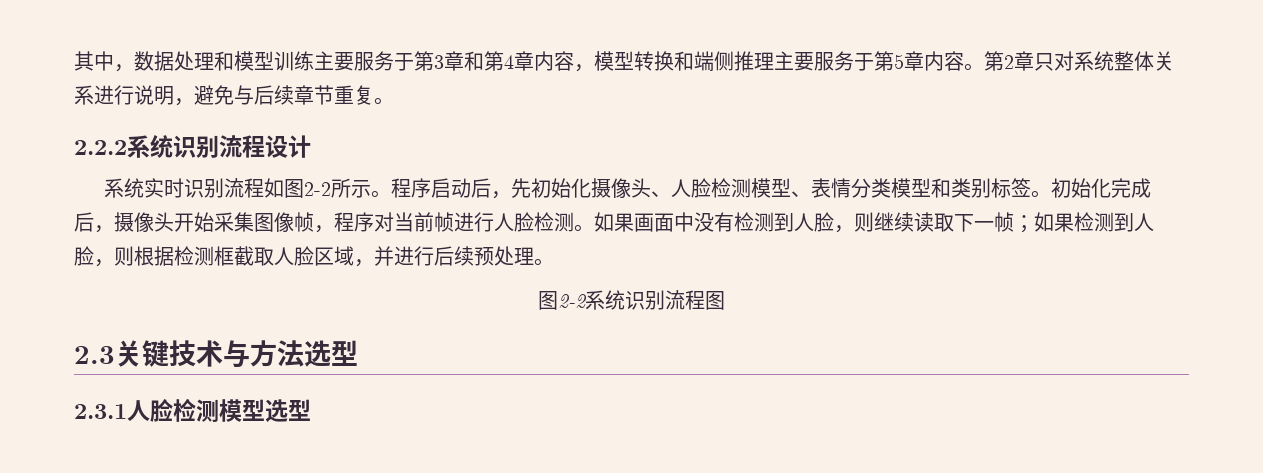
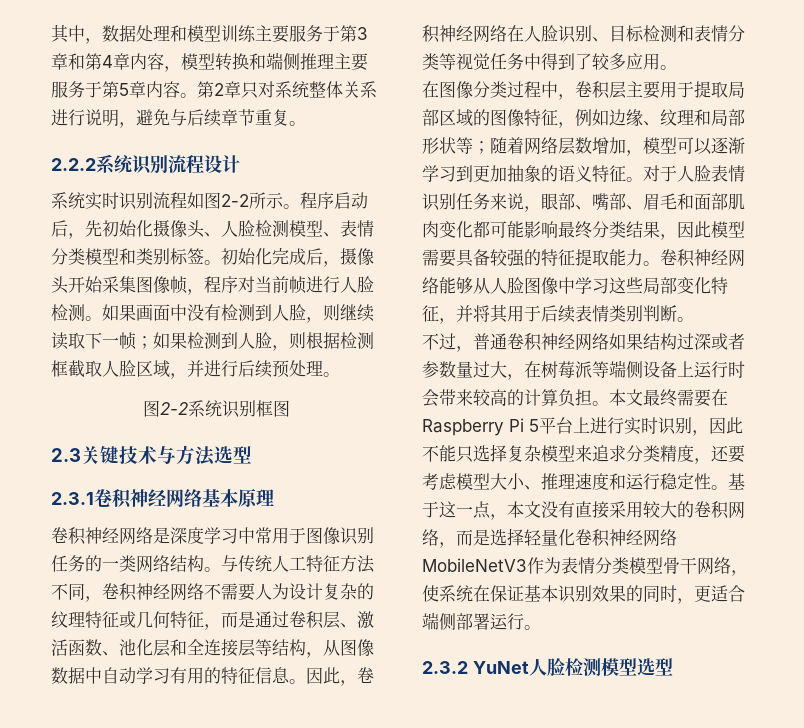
- 图2-2系统识别流程图
+ 图2-2系统识别框图
- 2.3.1人脸检测模型选型
+ 2.3.1卷积神经网络基本原理
+ 卷积神经网络是深度学习中常用于图像识别任务的一类网络结构。与传统人工特征方法不同，卷积神经网络不需要人为设计复杂的纹理特征或几何特征，而是通过卷积层、激活函数、池化层和全连接层等结构，从图像数据中自动学习有用的特征信息。因此，卷积神经网络在人脸识别、目标检测和表情分类等视觉任务中得到了较多应用。
+ 在图像分类过程中，卷积层主要用于提取局部区域的图像特征，例如边缘、纹理和局部形状等；随着网络层数增加，模型可以逐渐学习到更加抽象的语义特征。对于人脸表情识别任务来说，眼部、嘴部、眉毛和面部肌肉变化都可能影响最终分类结果，因此模型需要具备较强的特征提取能力。卷积神经网络能够从人脸图像中学习这些局部变化特征，并将其用于后续表情类别判断。
+ 不过，普通卷积神经网络如果结构过深或者参数量过大，在树莓派等端侧设备上运行时会带来较高的计算负担。本文最终需要在Raspberry Pi 5平台上进行实时识别，因此不能只选择复杂模型来追求分类精度，还要考虑模型大小、推理速度和运行稳定性。基于这一点，本文没有直接采用较大的卷积网络，而是选择轻量化卷积神经网络MobileNetV3作为表情分类模型骨干网络，使系统在保证基本识别效果的同时，更适合端侧部署运行。
+ 2.3.2 YuNet人脸检测模型选型

